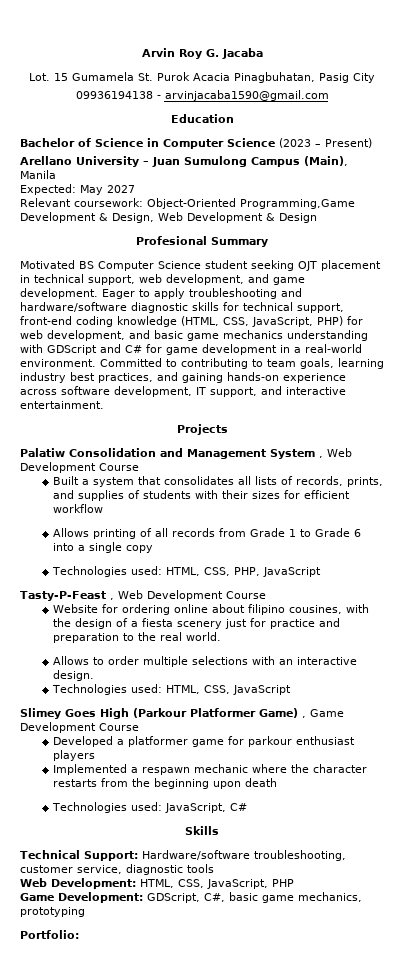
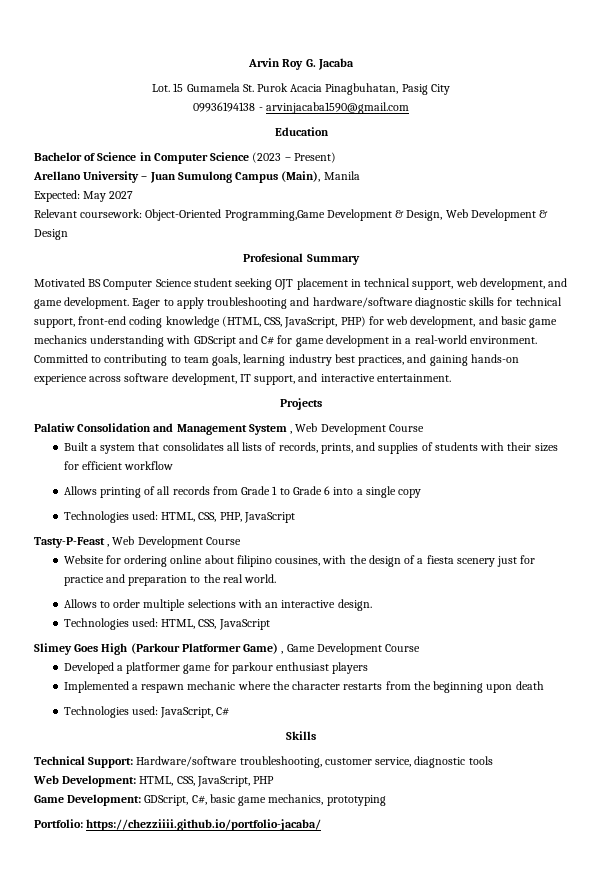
- Portfolio:
+ Portfolio: https://chezziiii.github.io/portfolio-jacaba/

